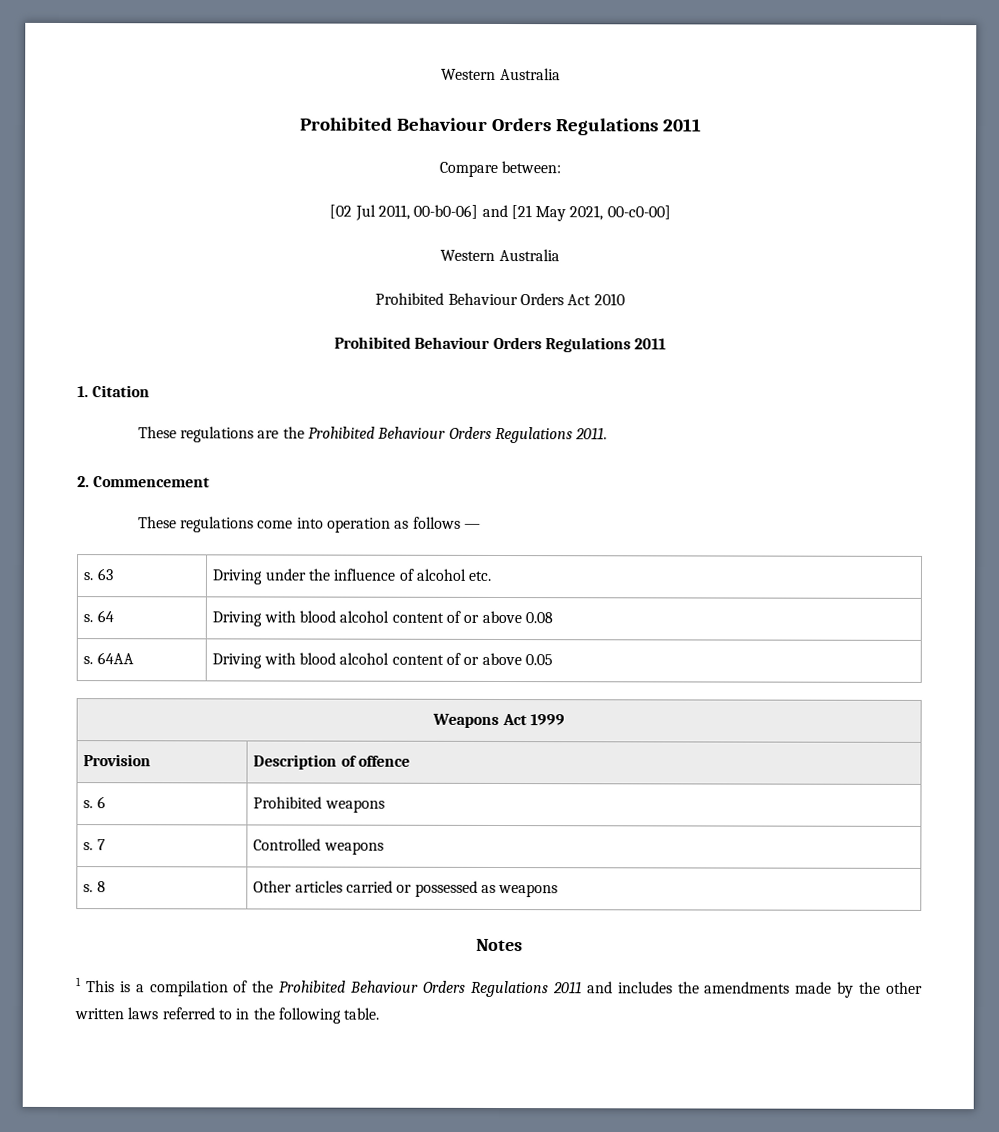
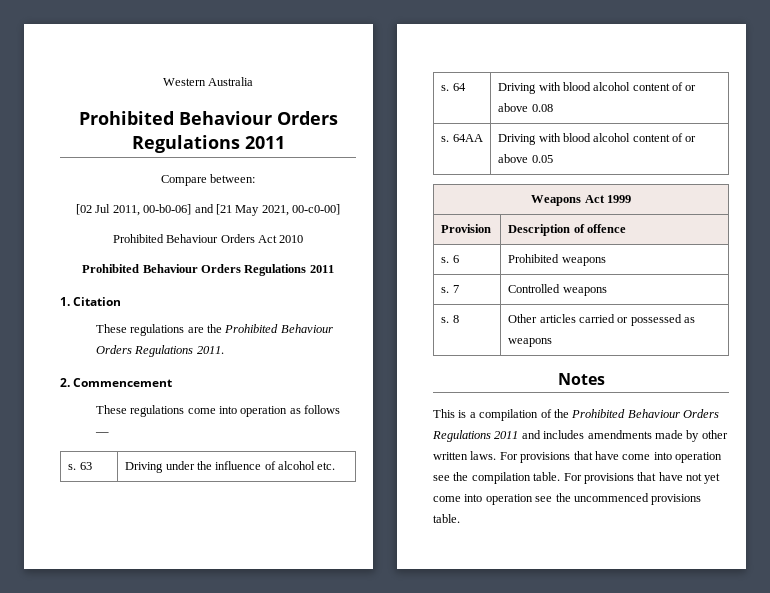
  [02 Jul 2011, 00-b0-06] and [21 May 2021, 00-c0-00]
- Western Australia
- 1 This is a compilation of the Prohibited Behaviour Orders Regulations 2011 and includes the amendments made by the other written laws referred to in the following table.
+ This is a compilation of the Prohibited Behaviour Orders Regulations 2011 and includes amendments made by other written laws. For provisions that have come into operation see the compilation table. For provisions that have not yet come into operation see the uncommenced provisions table.

